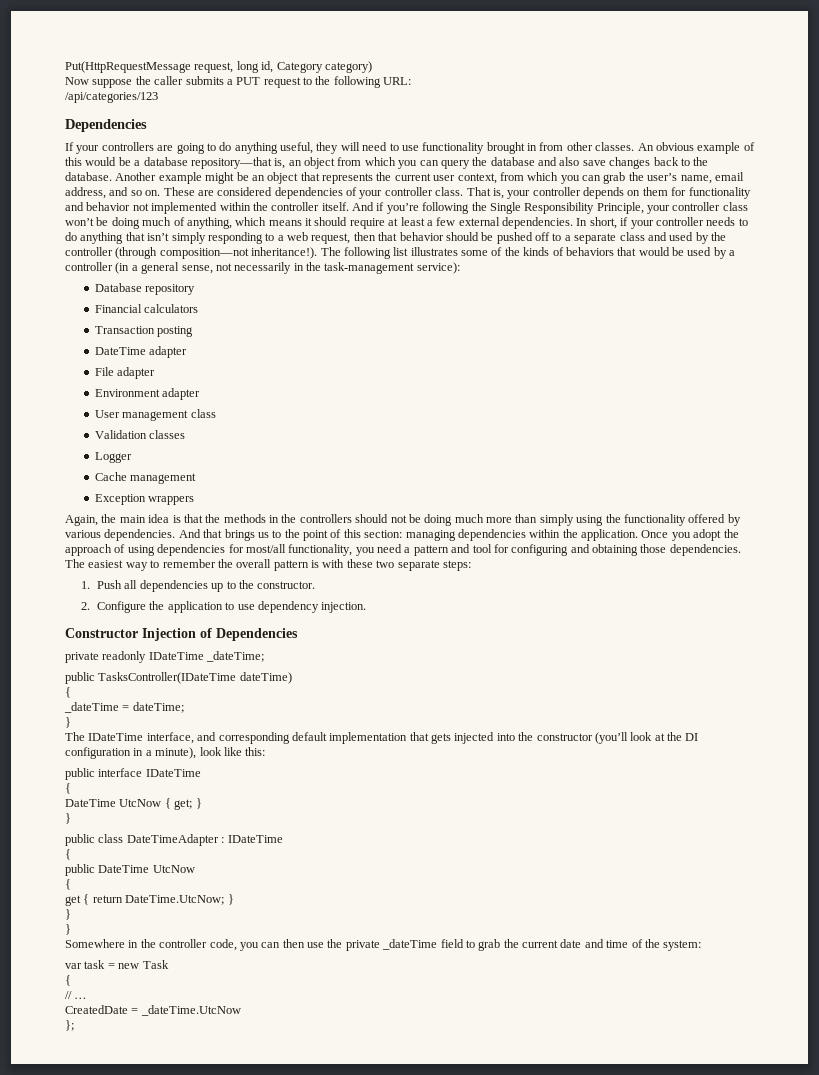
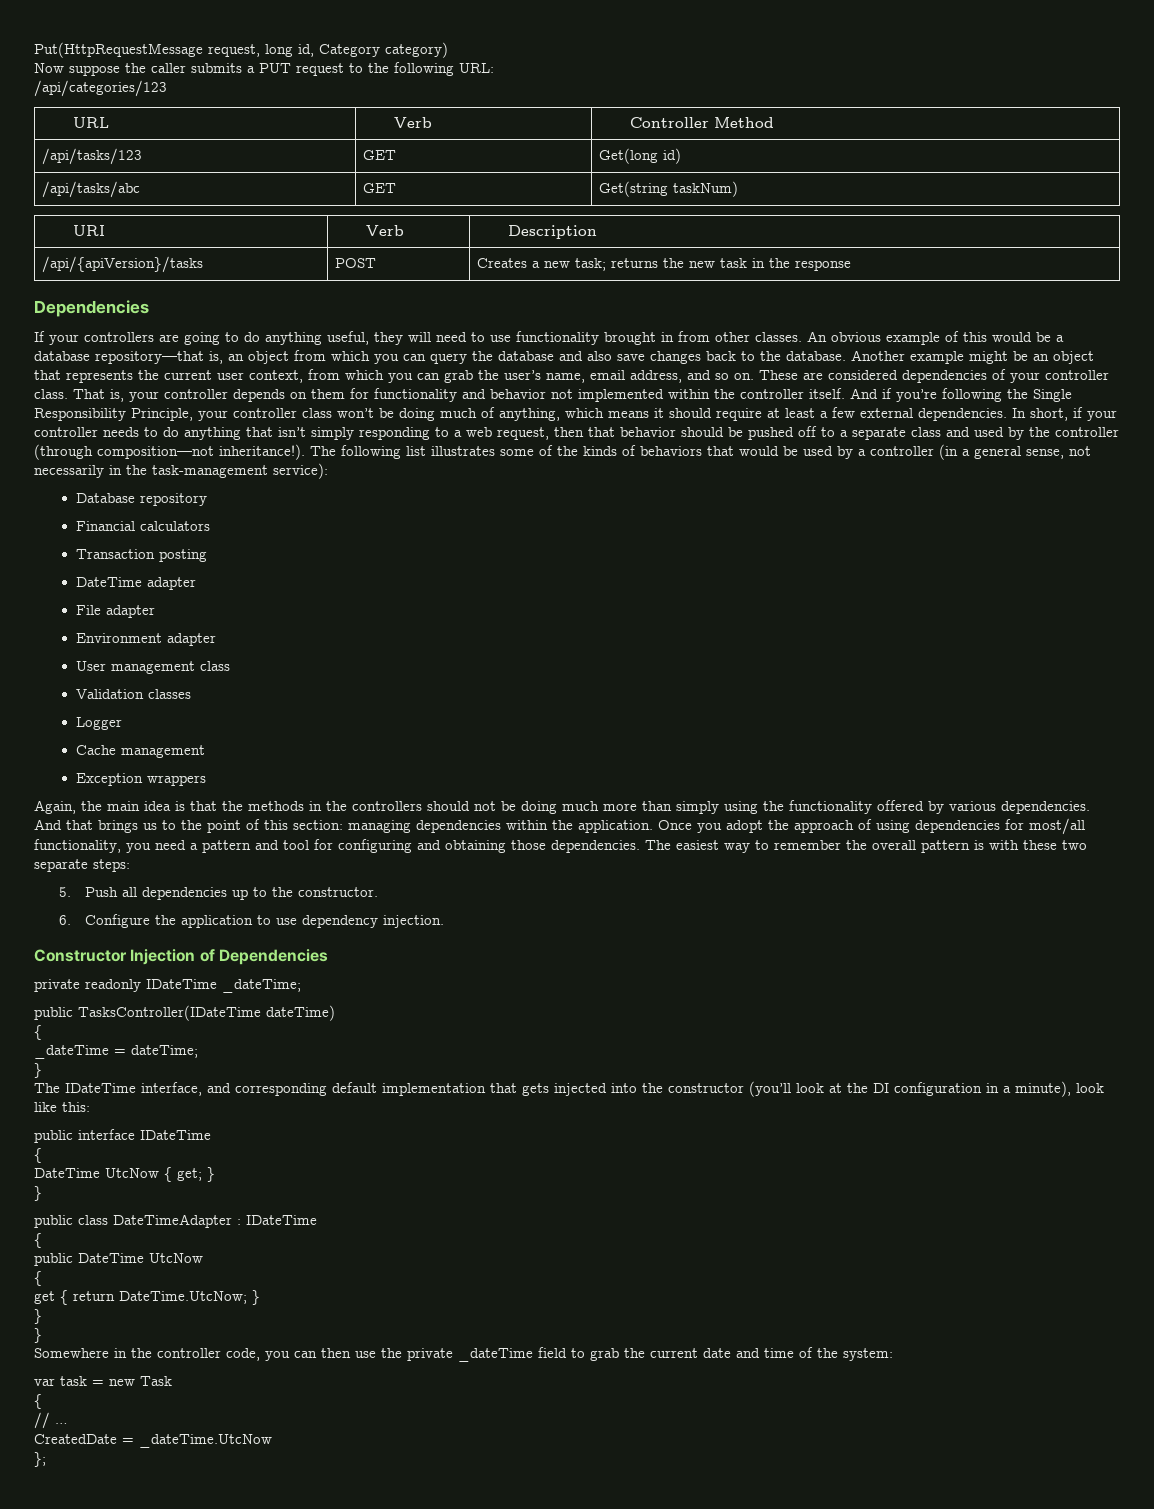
+ URL | Verb | Controller Method
+ /api/tasks/123 | GET | Get(long id)
+ /api/tasks/abc | GET | Get(string taskNum)
+ URI | Verb | Description
+ /api/{apiVersion}/tasks | POST | Creates a new task; returns the new task in the response
- 1. Push all dependencies up to the constructor.
+ 5. Push all dependencies up to the constructor.
- 2. Configure the application to use dependency injection.
+ 6. Configure the application to use dependency injection.

